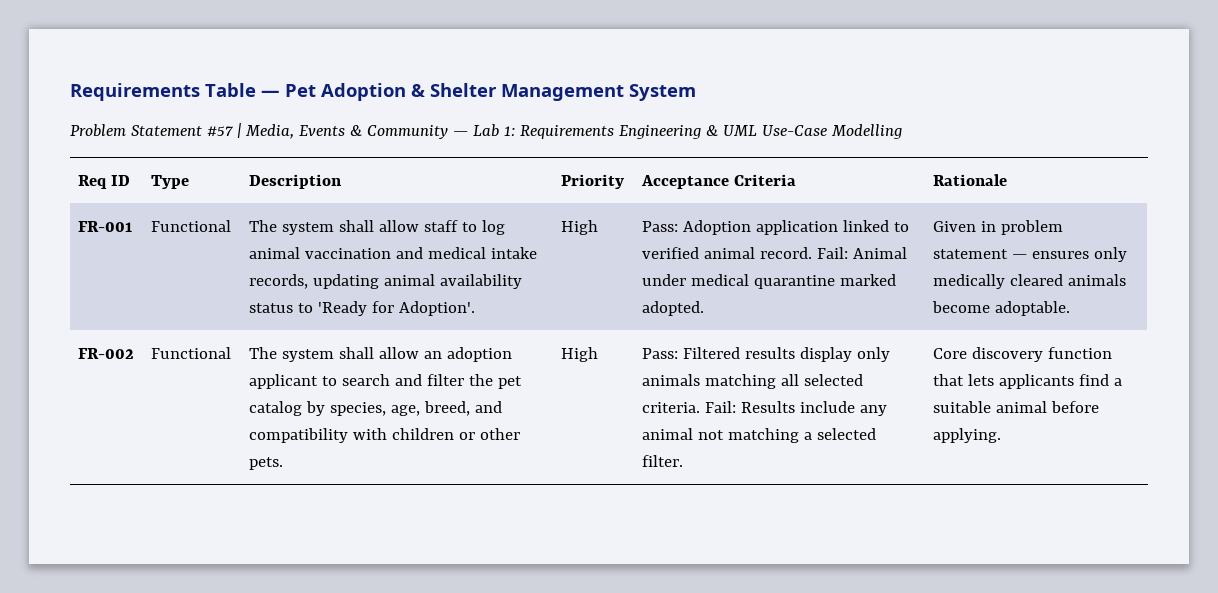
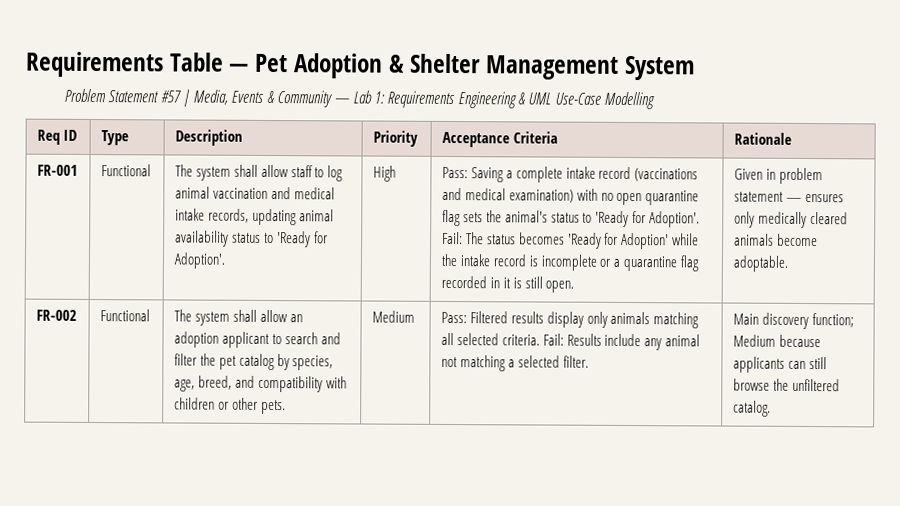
- Pass: Adoption application linked to verified animal record. Fail: Animal under medical quarantine marked adopted.
+ Pass: Saving a complete intake record (vaccinations and medical examination) with no open quarantine flag sets the animal's status to 'Ready for Adoption'. Fail: The status becomes 'Ready for Adoption' while the intake record is incomplete or a quarantine flag recorded in it is still open.
- The system shall allow an adoption applicant to search and filter the pet catalog by species, age, breed, and compatibility with children or other pets. | High
+ The system shall allow an adoption applicant to search and filter the pet catalog by species, age, breed, and compatibility with children or other pets. | Medium
- Core discovery function that lets applicants find a suitable animal before applying.
+ Main discovery function; Medium because applicants can still browse the unfiltered catalog.

